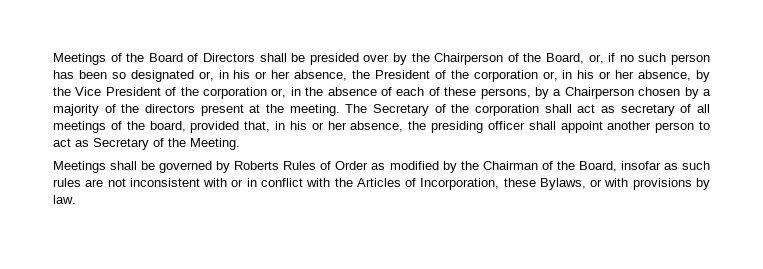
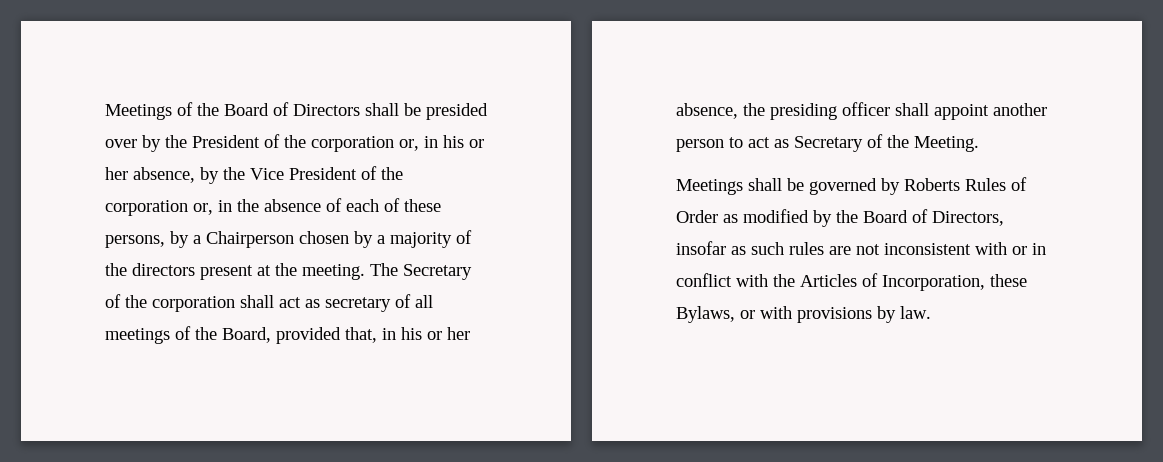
- Meetings of the Board of Directors shall be presided over by the Chairperson of the Board, or, if no such person has been so designated or, in his or her absence, the President of the corporation or, in his or her absence, by the Vice President of the corporation or, in the absence of each of these persons, by a Chairperson chosen by a majority of the directors present at the meeting.
+ Meetings of the Board of Directors shall be presided over by the President of the corporation or, in his or her absence, by the Vice President of the corporation or, in the absence of each of these persons, by a Chairperson chosen by a majority of the directors present at the meeting.
- The Secretary of the corporation shall act as secretary of all meetings of the board, provided that, in his or her absence, the presiding officer shall appoint another person to act as Secretary of the Meeting.
+ The Secretary of the corporation shall act as secretary of all meetings of the Board, provided that, in his or her absence, the presiding officer shall appoint another person to act as Secretary of the Meeting.
- Meetings shall be governed by Roberts Rules of Order as modified by the Chairman of the Board, insofar as such rules are not inconsistent with or in conflict with the Articles of Incorporation, these Bylaws, or with provisions by law.
+ Meetings shall be governed by Roberts Rules of Order as modified by the Board of Directors, insofar as such rules are not inconsistent with or in conflict with the Articles of Incorporation, these Bylaws, or with provisions by law.

